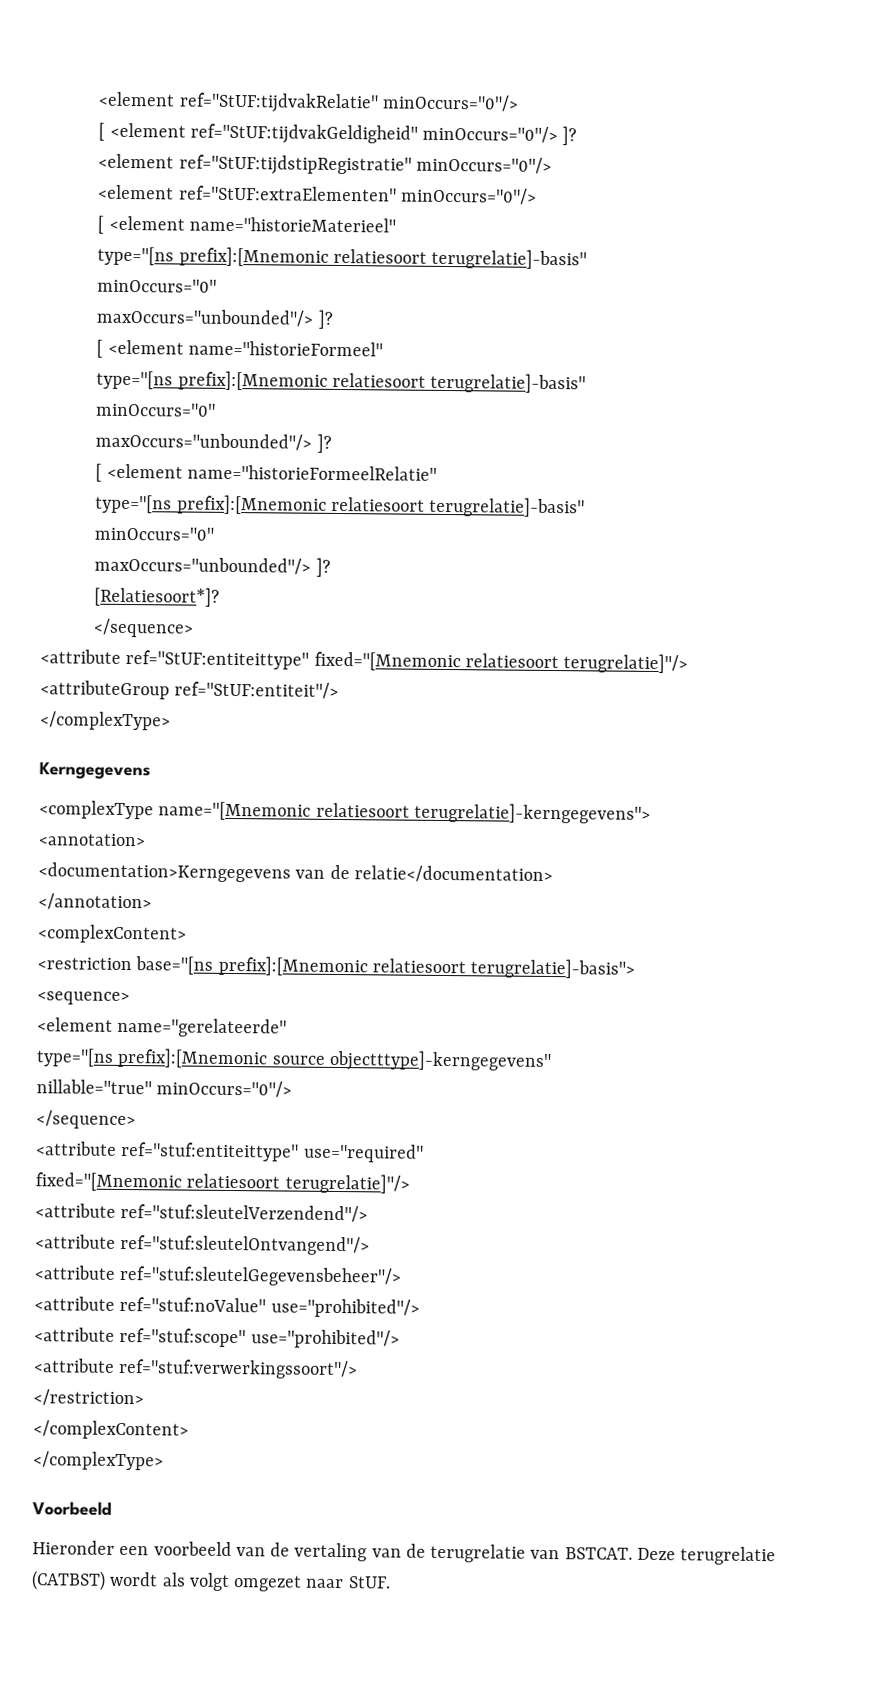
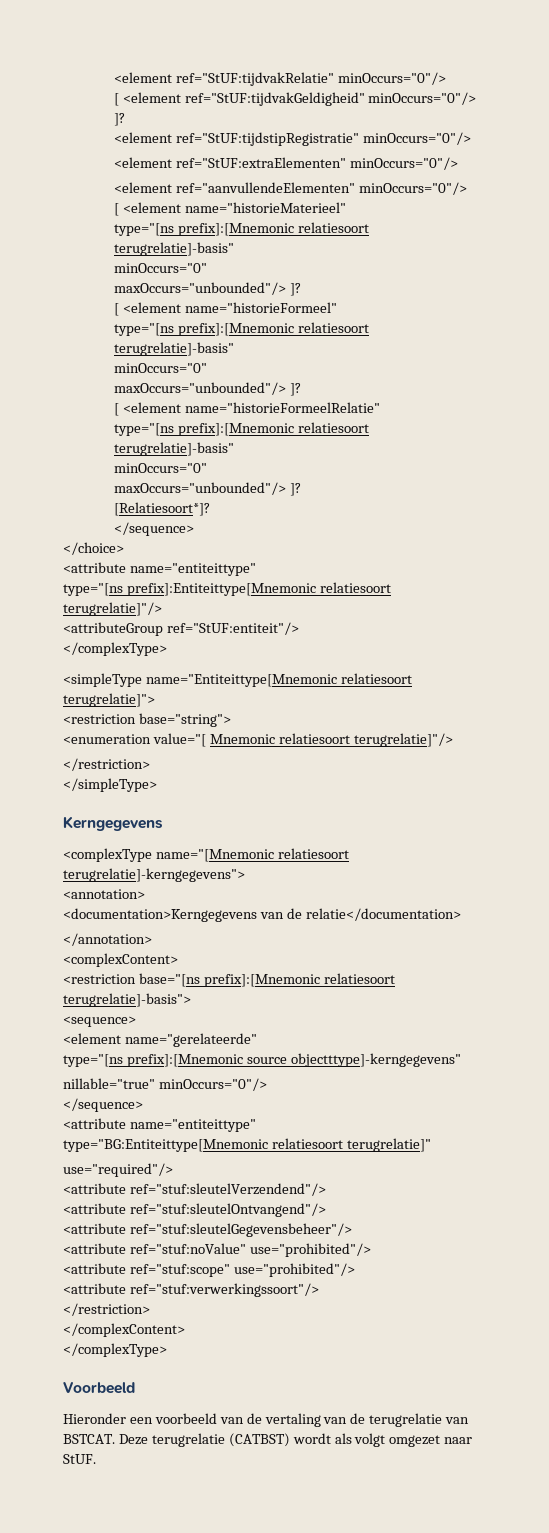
+ <element ref="aanvullendeElementen" minOccurs="0"/>
- <attribute ref="StUF:entiteittype" fixed="[Mnemonic relatiesoort terugrelatie]"/>
+ </choice>
+ <attribute name="entiteittype"
+ type="[ns prefix]:Entiteittype[Mnemonic relatiesoort terugrelatie]"/>
+ <simpleType name="Entiteittype[Mnemonic relatiesoort terugrelatie]">
+ <restriction base="string">
+ <enumeration value="[ Mnemonic relatiesoort terugrelatie]"/>
+ </restriction>
+ </simpleType>
  nillable="true" minOccurs="0"/>
  </sequence>
- <attribute ref="stuf:entiteittype" use="required"
- fixed="[Mnemonic relatiesoort terugrelatie]"/>
+ <attribute name="entiteittype"
+ type="BG:Entiteittype[Mnemonic relatiesoort terugrelatie]"
+ use="required"/>

